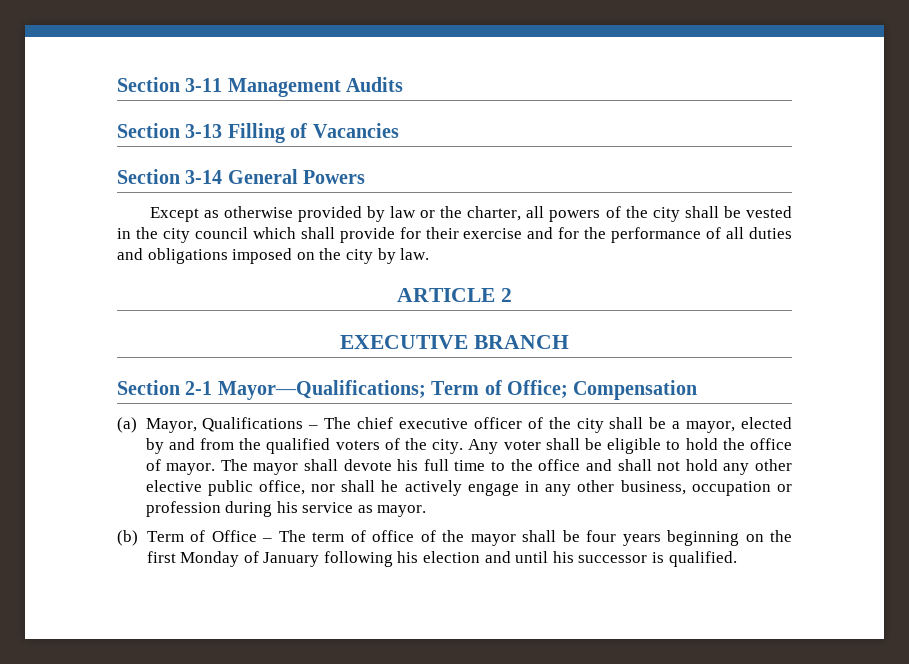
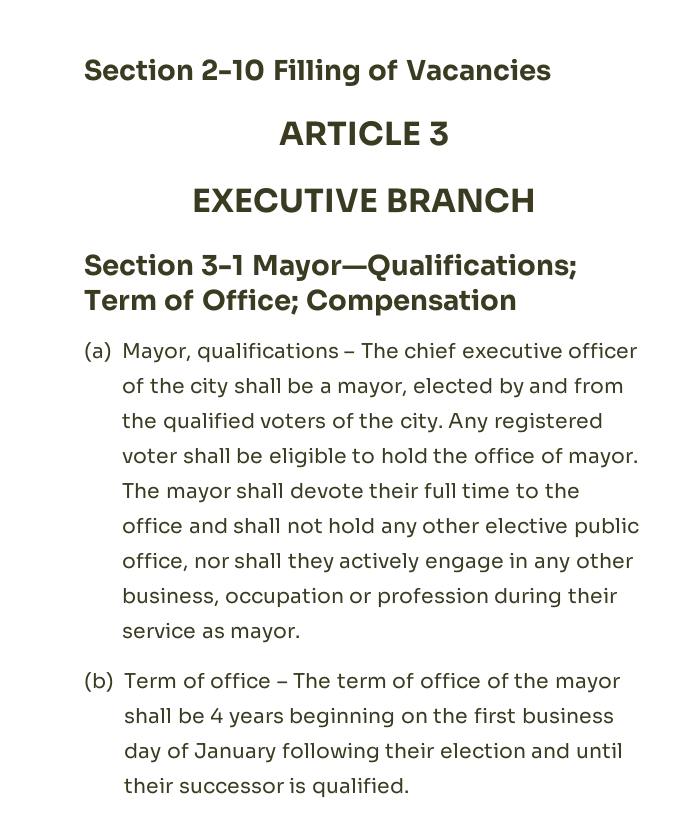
- Section 3-11 Management Audits
- Section 3-13 Filling of Vacancies
- Section 3-14 General Powers
- Except as otherwise provided by law or the charter, all powers of the city shall be vested in the city council which shall provide for their exercise and for the performance of all duties and obligations imposed on the city by law.
+ Section 2-10 Filling of Vacancies
- ARTICLE 2
+ ARTICLE 3
- Section 2-1 Mayor—Qualifications; Term of Office; Compensation
+ Section 3-1 Mayor—Qualifications; Term of Office; Compensation
- (a) Mayor, Qualifications – The chief executive officer of the city shall be a mayor, elected by and from the qualified voters of the city.
+ (a) Mayor, qualifications – The chief executive officer of the city shall be a mayor, elected by and from the qualified voters of the city.
- Any voter shall be eligible to hold the office of mayor.
+ Any registered voter shall be eligible to hold the office of mayor.
- The mayor shall devote his full time to the office and shall not hold any other elective public office, nor shall he actively engage in any other business, occupation or profession during his service as mayor.
+ The mayor shall devote their full time to the office and shall not hold any other elective public office, nor shall they actively engage in any other business, occupation or profession during their service as mayor.
- (b) Term of Office – The term of office of the mayor shall be four years beginning on the first Monday of January following his election and until his successor is qualified.
+ (b) Term of office – The term of office of the mayor shall be 4 years beginning on the first business day of January following their election and until their successor is qualified.

